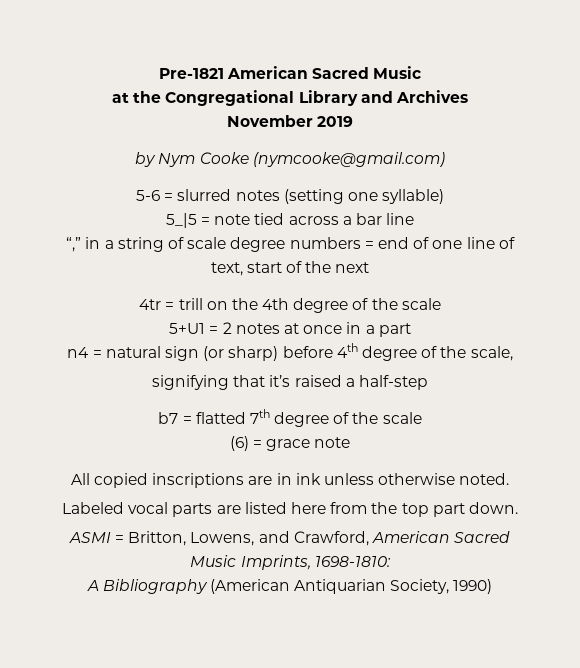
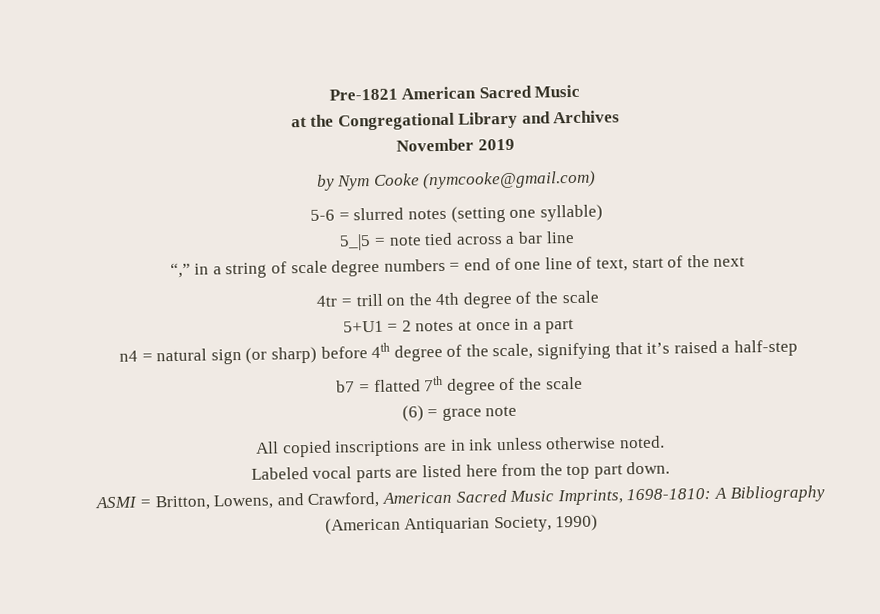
- n4 = natural sign (or sharp) before 4th degree of the scale,
- signifying that it’s raised a half-step
+ n4 = natural sign (or sharp) before 4th degree of the scale, signifying that it’s raised a half-step
- ASMI = Britton, Lowens, and Crawford, American Sacred Music Imprints, 1698-1810:
- A Bibliography (American Antiquarian Society, 1990)
+ ASMI = Britton, Lowens, and Crawford, American Sacred Music Imprints, 1698-1810: A Bibliography (American Antiquarian Society, 1990)

